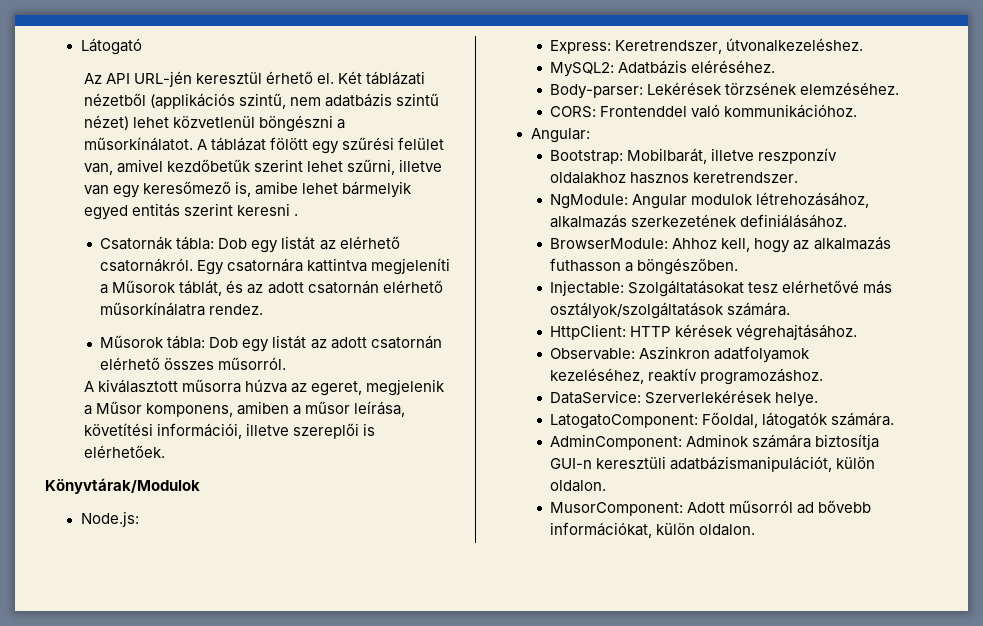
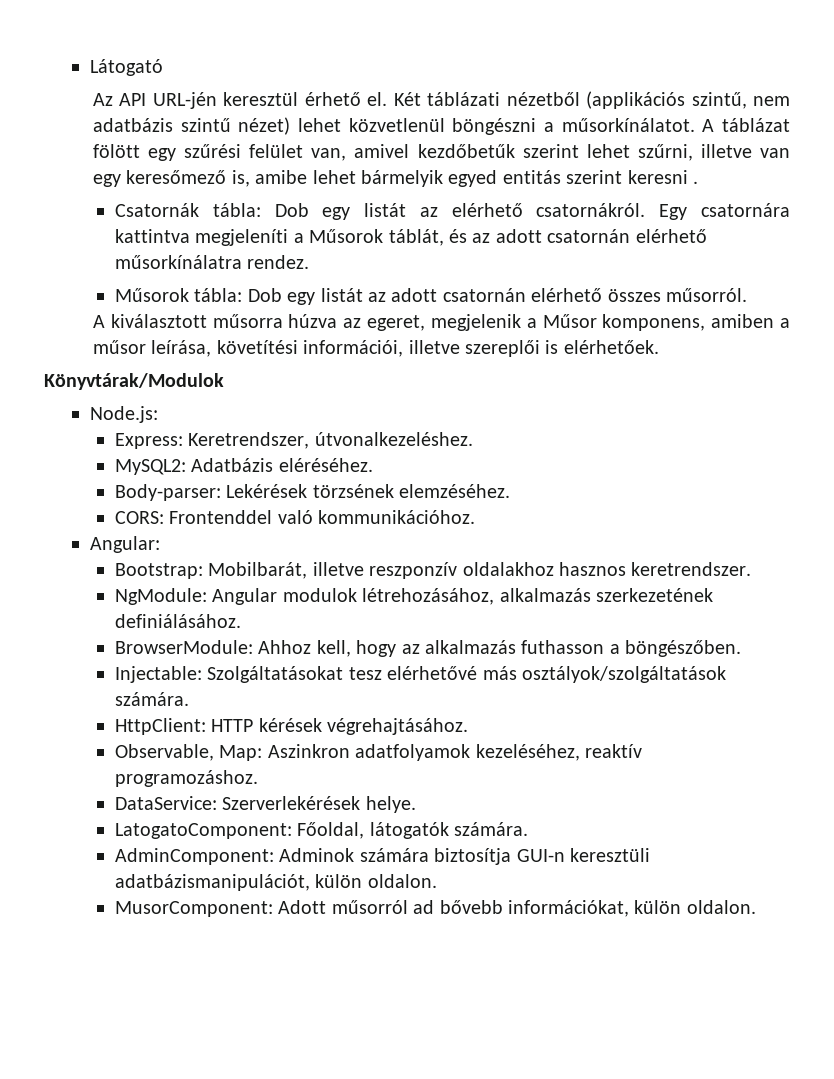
- Observable: Aszinkron adatfolyamok kezeléséhez, reaktív programozáshoz.
+ Observable, Map: Aszinkron adatfolyamok kezeléséhez, reaktív programozáshoz.

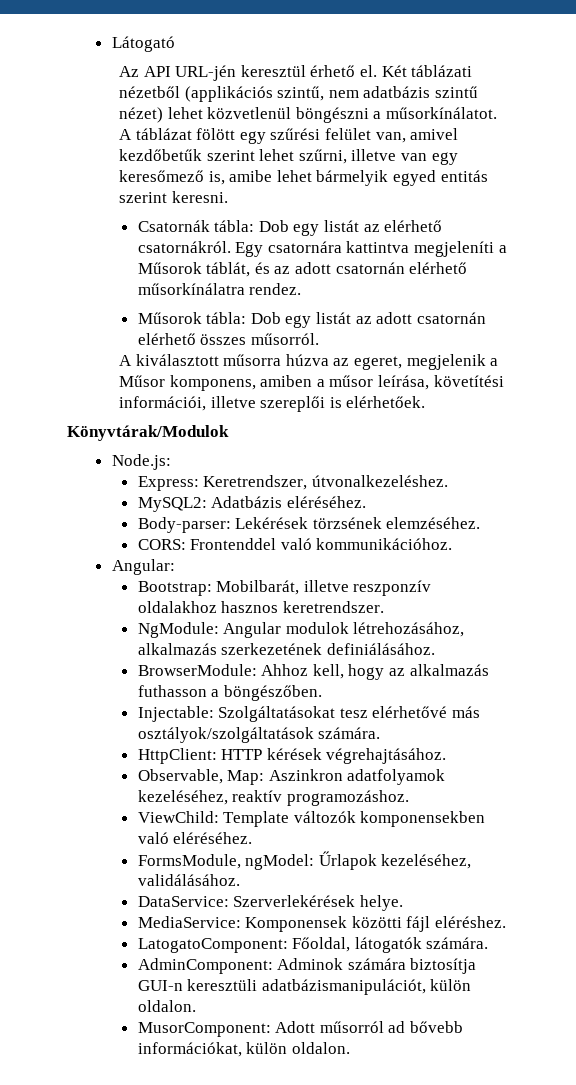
- A táblázat fölött egy szűrési felület van, amivel kezdőbetűk szerint lehet szűrni, illetve van egy keresőmező is, amibe lehet bármelyik egyed entitás szerint keresni .
+ A táblázat fölött egy szűrési felület van, amivel kezdőbetűk szerint lehet szűrni, illetve van egy keresőmező is, amibe lehet bármelyik egyed entitás szerint keresni.
+ ViewChild: Template változók komponensekben való eléréséhez.
+ FormsModule, ngModel: Űrlapok kezeléséhez, validálásához.
  DataService: Szerverlekérések helye.
+ MediaService: Komponensek közötti fájl eléréshez.

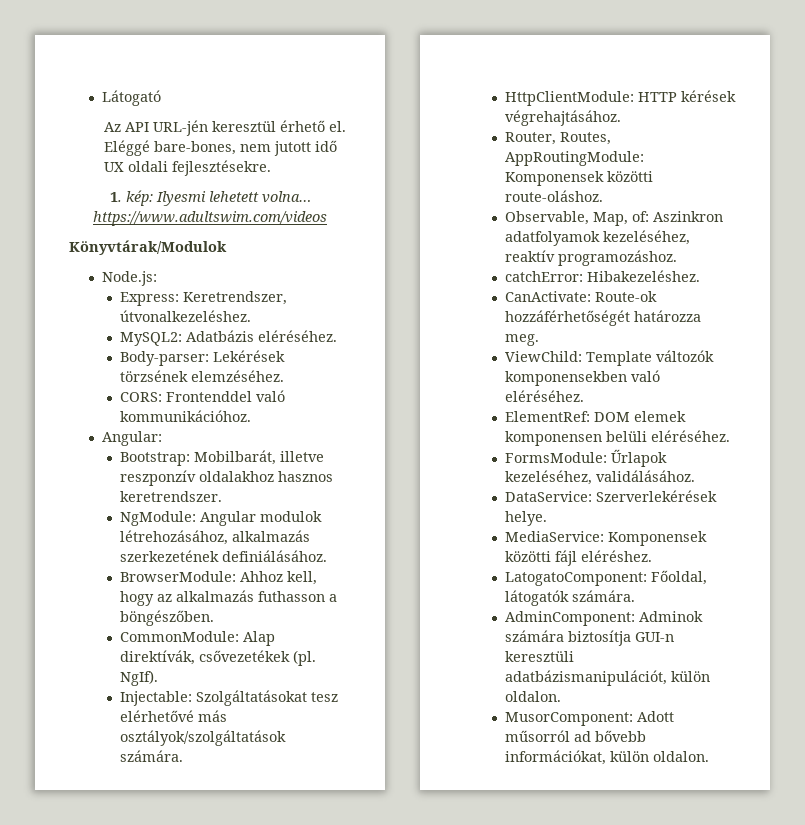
- Két táblázati nézetből (applikációs szintű, nem adatbázis szintű nézet) lehet közvetlenül böngészni a műsorkínálatot. A táblázat fölött egy szűrési felület van, amivel kezdőbetűk szerint lehet szűrni, illetve van egy keresőmező is, amibe lehet bármelyik egyed entitás szerint keresni.
- Csatornák tábla: Dob egy listát az elérhető csatornákról. Egy csatornára kattintva megjeleníti a Műsorok táblát, és az adott csatornán elérhető műsorkínálatra rendez.
- Műsorok tábla: Dob egy listát az adott csatornán elérhető összes műsorról.
- A kiválasztott műsorra húzva az egeret, megjelenik a Műsor komponens, amiben a műsor leírása, követítési információi, illetve szereplői is elérhetőek.
+ Eléggé bare-bones, nem jutott idő UX oldali fejlesztésekre.
+ 1. kép: Ilyesmi lehetett volna… https://www.adultswim.com/videos
+ CommonModule: Alap direktívák, csővezetékek (pl. NgIf).
- HttpClient: HTTP kérések végrehajtásához.
+ HttpClientModule: HTTP kérések végrehajtásához.
+ Router, Routes, AppRoutingModule: Komponensek közötti route-oláshoz.
- Observable, Map: Aszinkron adatfolyamok kezeléséhez, reaktív programozáshoz.
+ Observable, Map, of: Aszinkron adatfolyamok kezeléséhez, reaktív programozáshoz.
+ catchError: Hibakezeléshez.
+ CanActivate: Route-ok hozzáférhetőségét határozza meg.
- FormsModule, ngModel: Űrlapok kezeléséhez, validálásához.
+ ElementRef: DOM elemek komponensen belüli eléréséhez.
+ FormsModule: Űrlapok kezeléséhez, validálásához.

